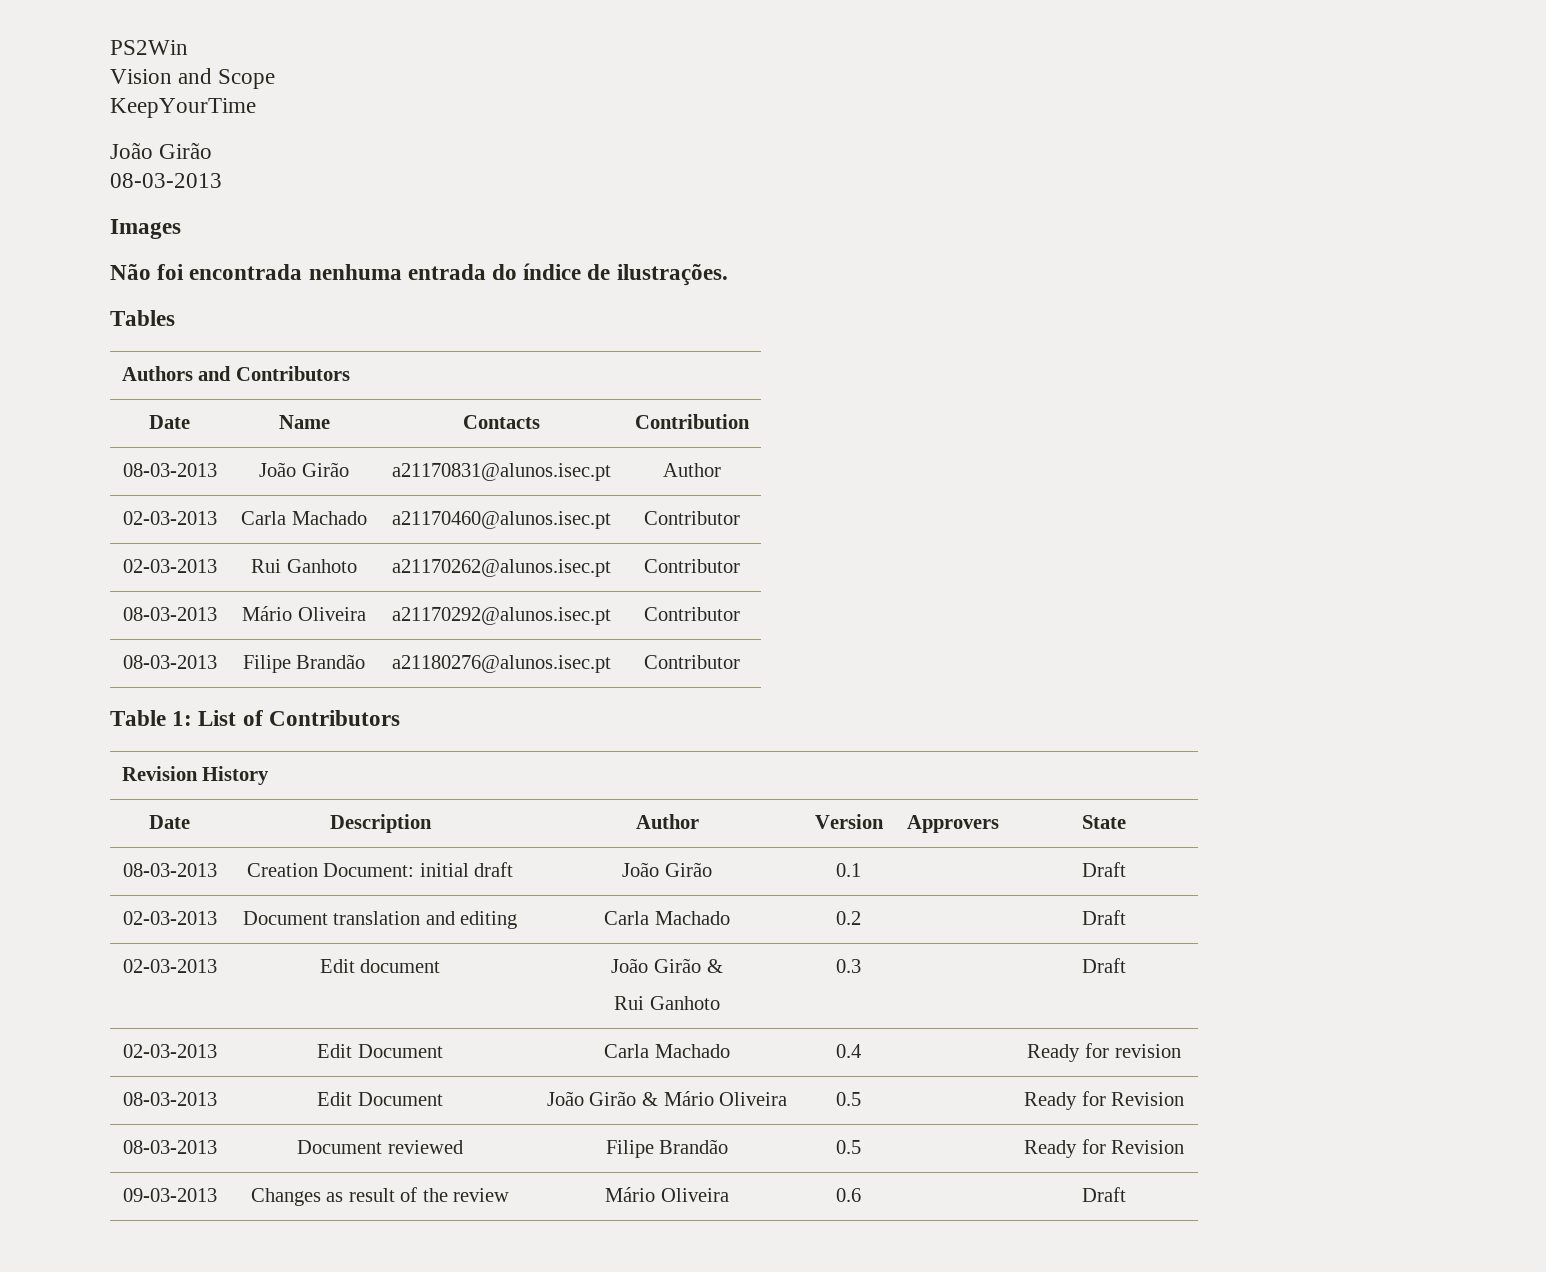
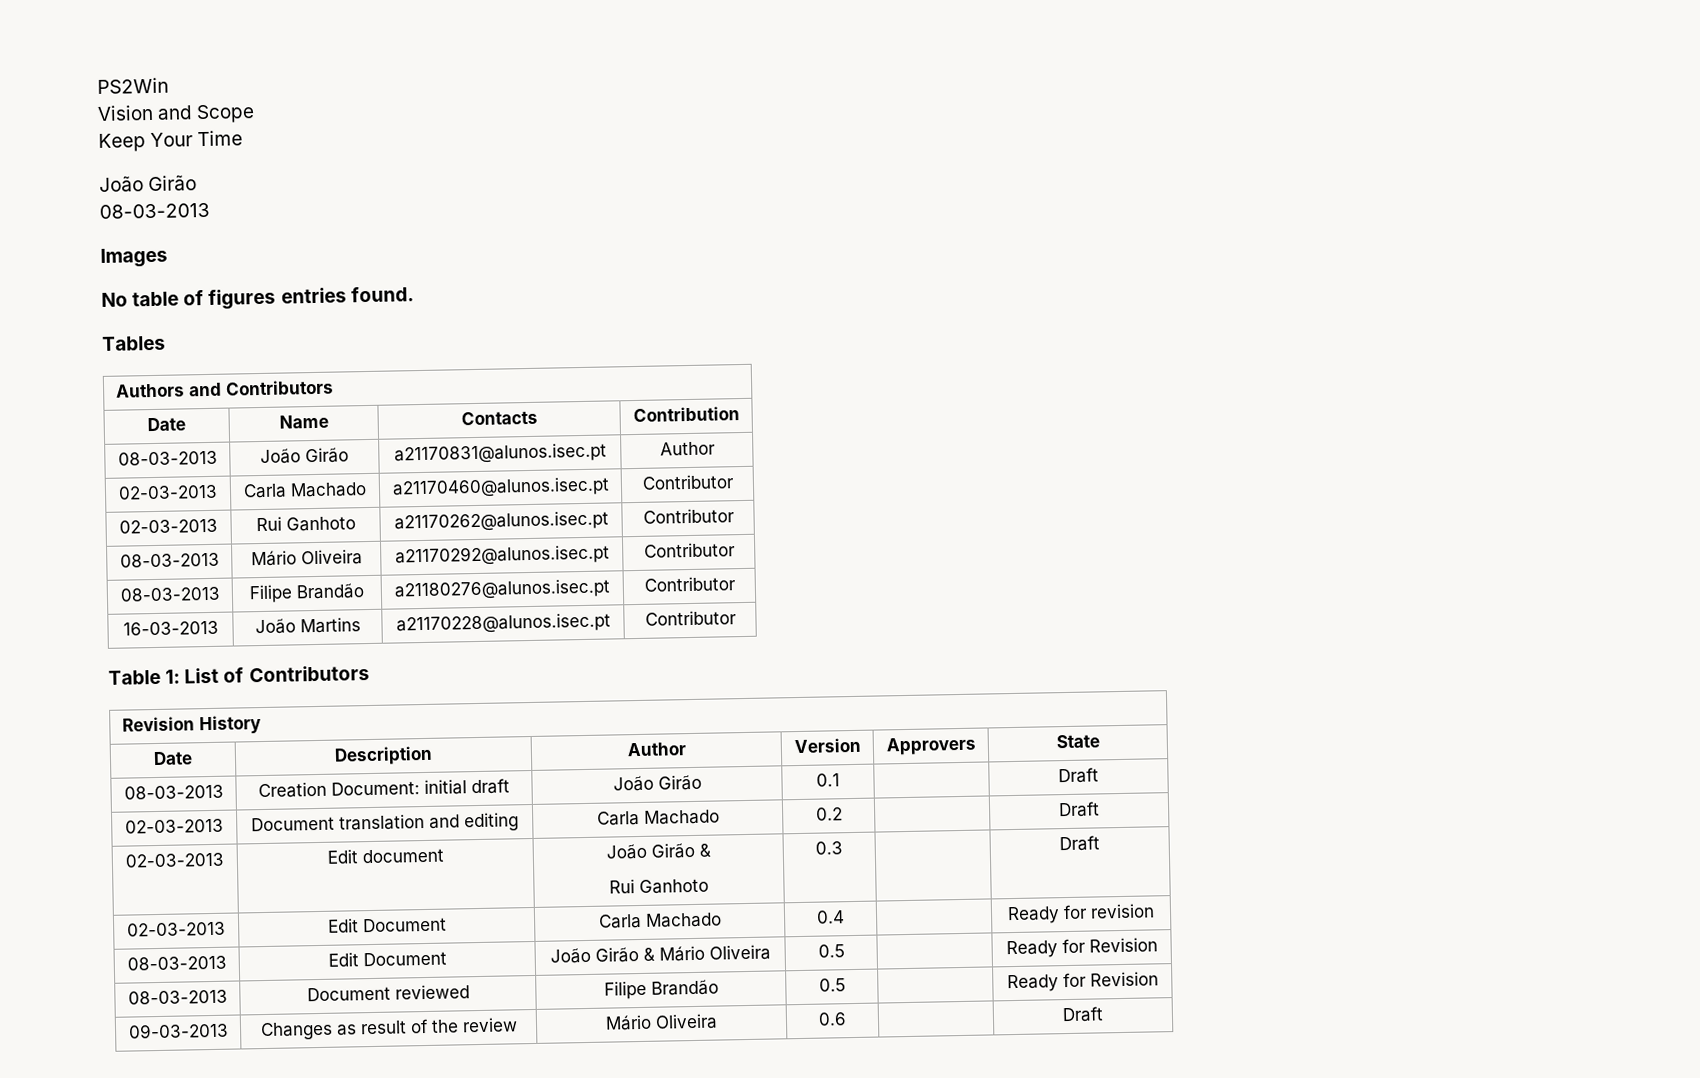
- KeepYourTime
+ Keep Your Time
- Não foi encontrada nenhuma entrada do índice de ilustrações.
+ No table of figures entries found.
+ 16-03-2013 | João Martins | a21170228@alunos.isec.pt | Contributor

